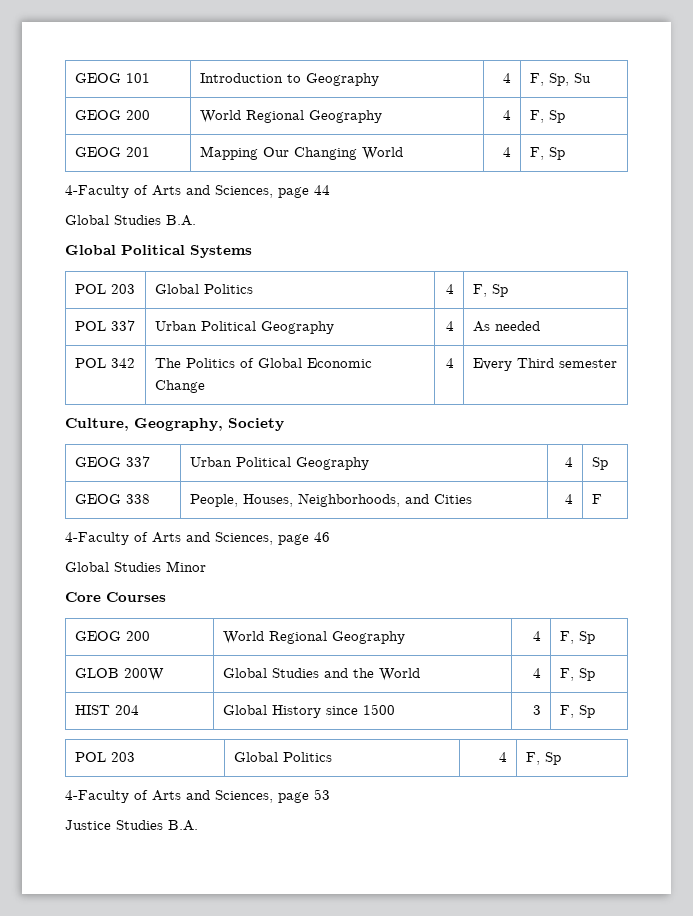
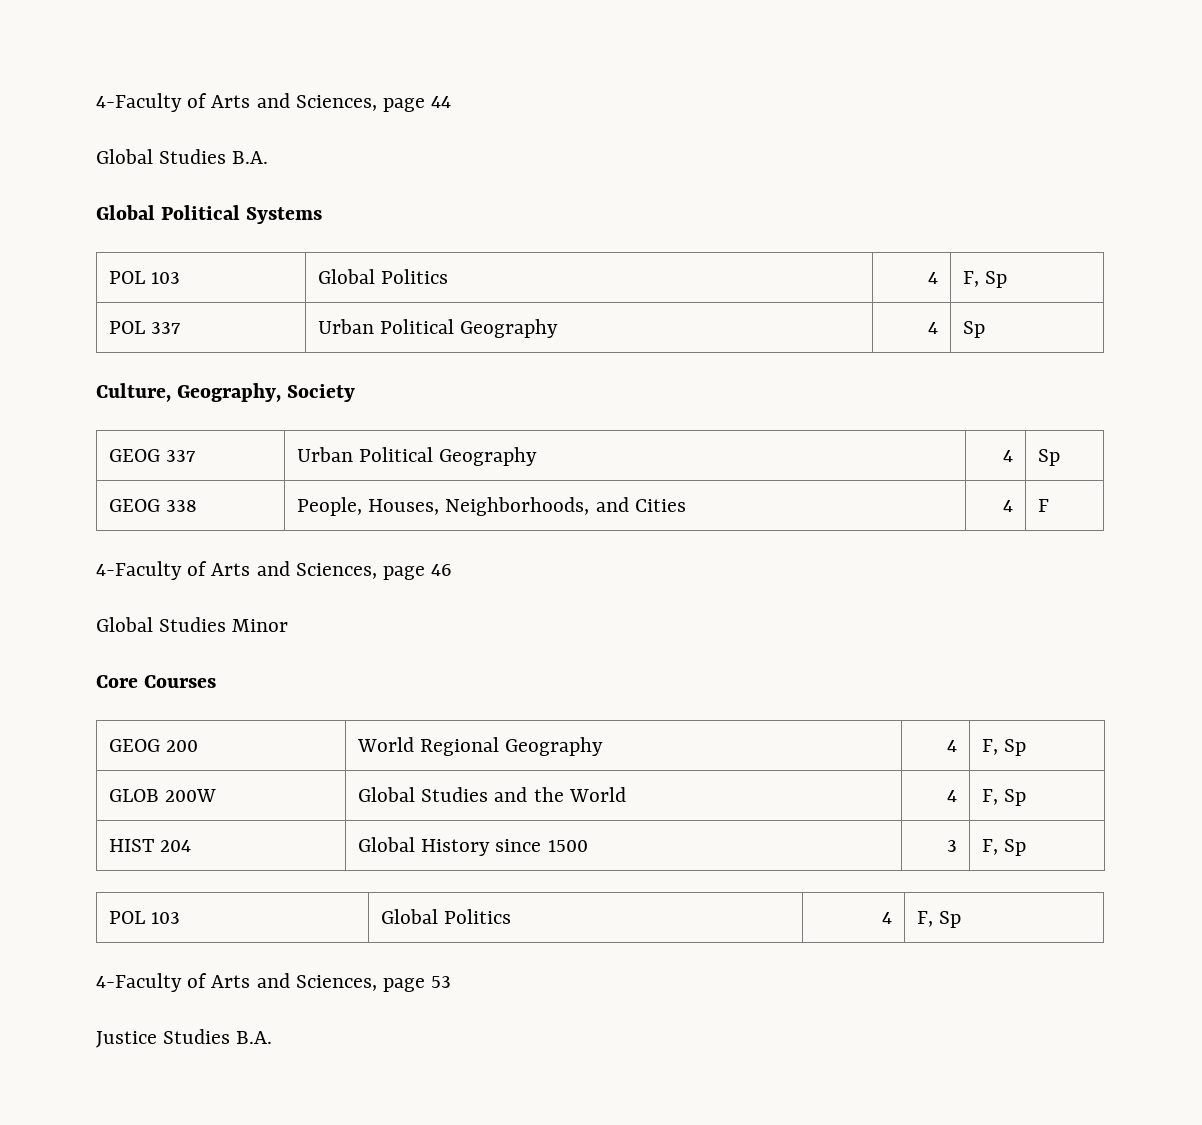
- GEOG 101 | Introduction to Geography | 4 | F, Sp, Su
- GEOG 200 | World Regional Geography | 4 | F, Sp
- GEOG 201 | Mapping Our Changing World | 4 | F, Sp
  Global Political Systems
- POL 203 | Global Politics | 4 | F, Sp
+ POL 103 | Global Politics | 4 | F, Sp
- POL 337 | Urban Political Geography | 4 | As needed
- POL 342 | The Politics of Global Economic Change | 4 | Every Third semester
+ POL 337 | Urban Political Geography | 4 | Sp
  HIST 204 | Global History since 1500 | 3 | F, Sp
- POL 203 | Global Politics | 4 | F, Sp
+ POL 103 | Global Politics | 4 | F, Sp

